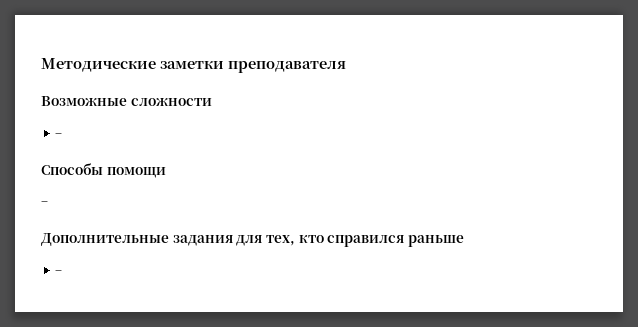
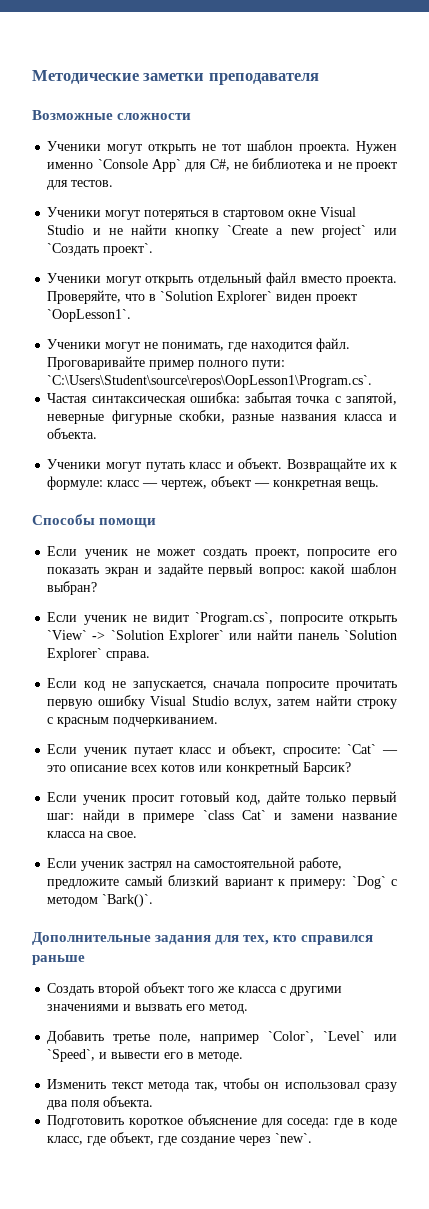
  Возможные сложности
- –
+ Ученики могут открыть не тот шаблон проекта. Нужен именно `Console App` для C#, не библиотека и не проект для тестов.
+ Ученики могут потеряться в стартовом окне Visual Studio и не найти кнопку `Create a new project` или `Создать проект`.
+ Ученики могут открыть отдельный файл вместо проекта. Проверяйте, что в `Solution Explorer` виден проект `OopLesson1`.
+ Ученики могут не понимать, где находится файл. Проговаривайте пример полного пути: `C:\Users\Student\source\repos\OopLesson1\Program.cs`.
+ Частая синтаксическая ошибка: забытая точка с запятой, неверные фигурные скобки, разные названия класса и объекта.
+ Ученики могут путать класс и объект. Возвращайте их к формуле: класс — чертеж, объект — конкретная вещь.
  Способы помощи
- –
+ Если ученик не может создать проект, попросите его показать экран и задайте первый вопрос: какой шаблон выбран?
+ Если ученик не видит `Program.cs`, попросите открыть `View` -> `Solution Explorer` или найти панель `Solution Explorer` справа.
+ Если код не запускается, сначала попросите прочитать первую ошибку Visual Studio вслух, затем найти строку с красным подчеркиванием.
+ Если ученик путает класс и объект, спросите: `Cat` — это описание всех котов или конкретный Барсик?
+ Если ученик просит готовый код, дайте только первый шаг: найди в примере `class Cat` и замени название класса на свое.
+ Если ученик застрял на самостоятельной работе, предложите самый близкий вариант к примеру: `Dog` с методом `Bark()`.
  Дополнительные задания для тех, кто справился раньше
- –
+ Создать второй объект того же класса с другими значениями и вызвать его метод.
+ Добавить третье поле, например `Color`, `Level` или `Speed`, и вывести его в методе.
+ Изменить текст метода так, чтобы он использовал сразу два поля объекта.
+ Подготовить короткое объяснение для соседа: где в коде класс, где объект, где создание через `new`.

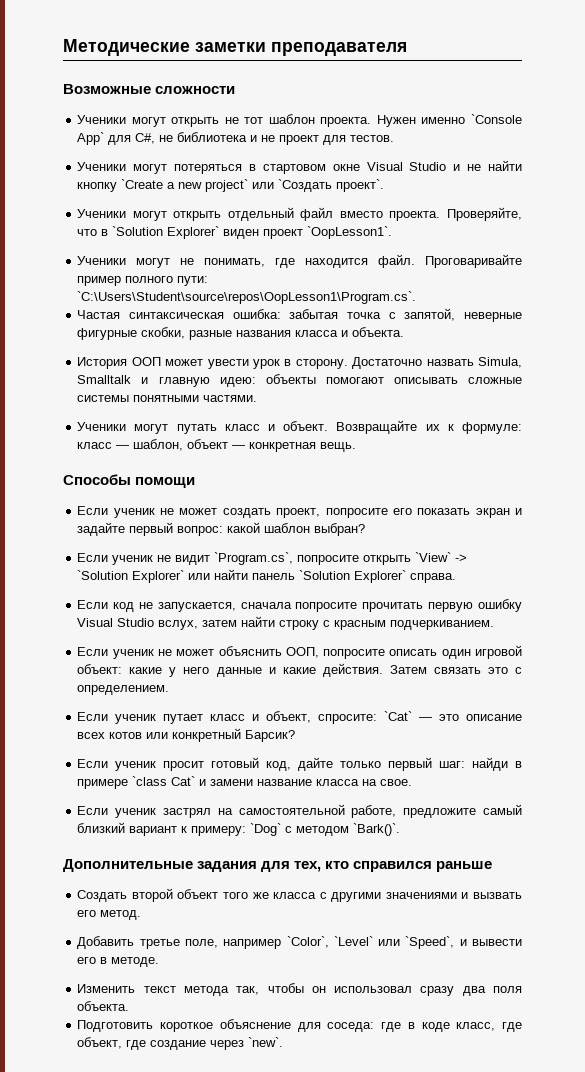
+ История ООП может увести урок в сторону. Достаточно назвать Simula, Smalltalk и главную идею: объекты помогают описывать сложные системы понятными частями.
- Возвращайте их к формуле: класс — чертеж, объект — конкретная вещь.
+ Возвращайте их к формуле: класс — шаблон, объект — конкретная вещь.
+ Если ученик не может объяснить ООП, попросите описать один игровой объект: какие у него данные и какие действия. Затем связать это с определением.

